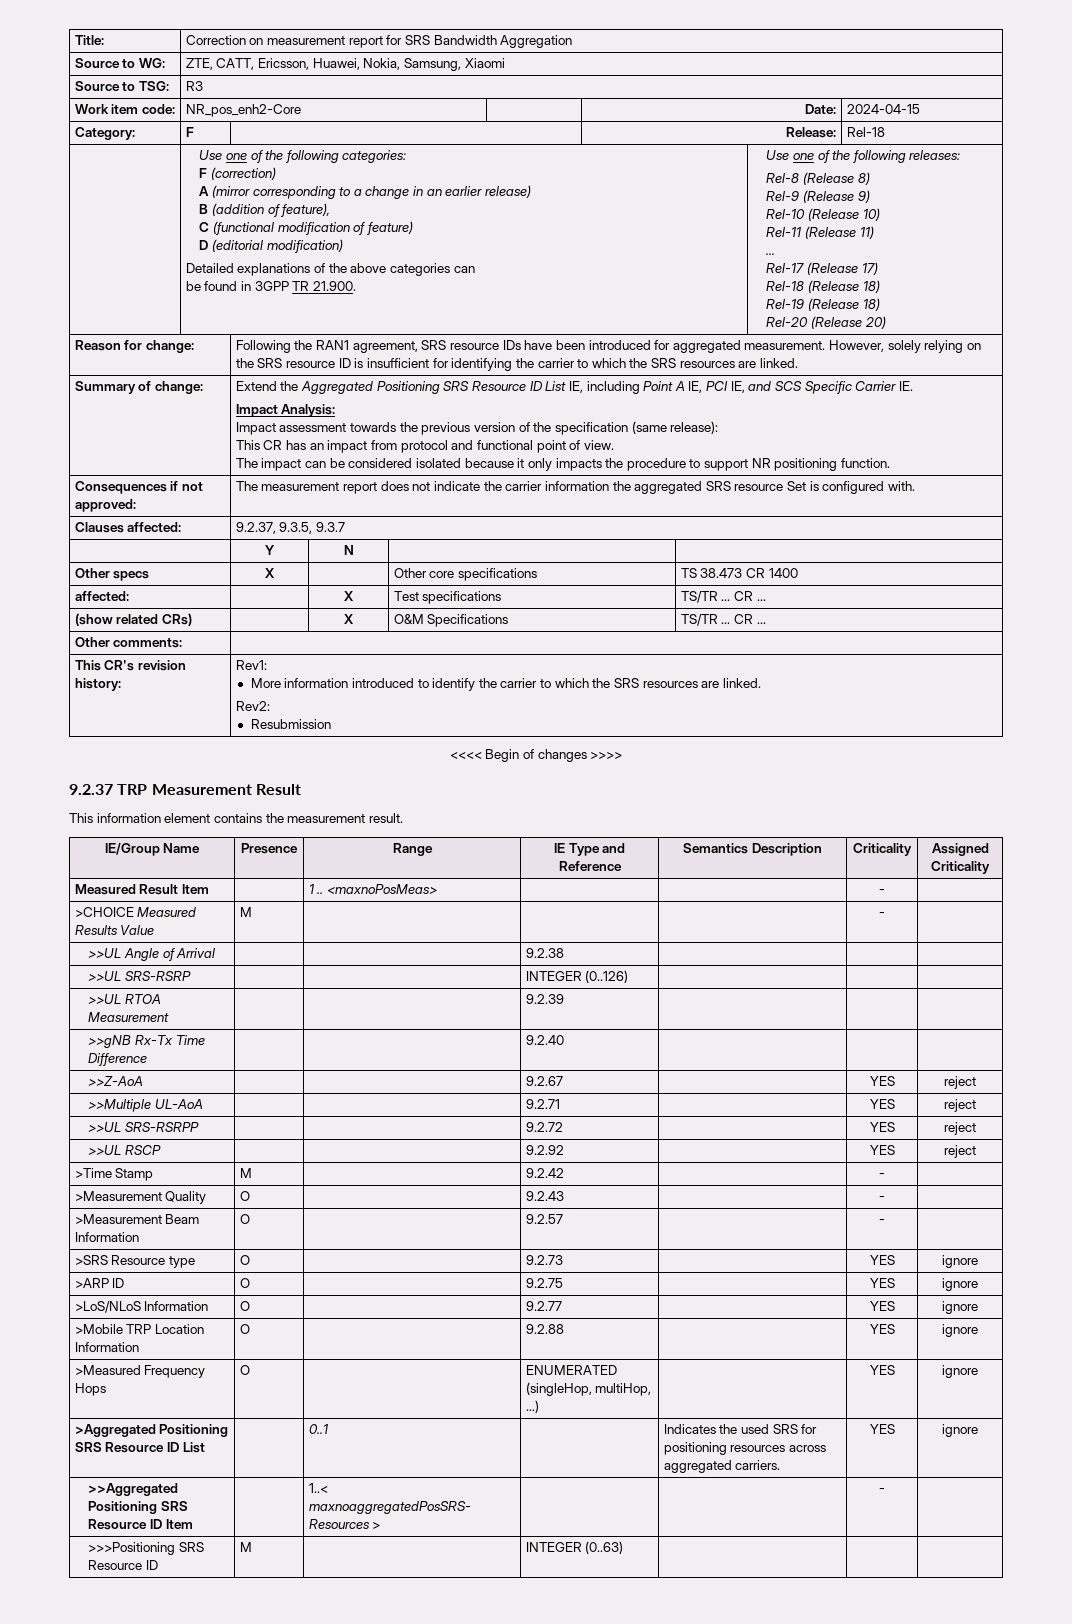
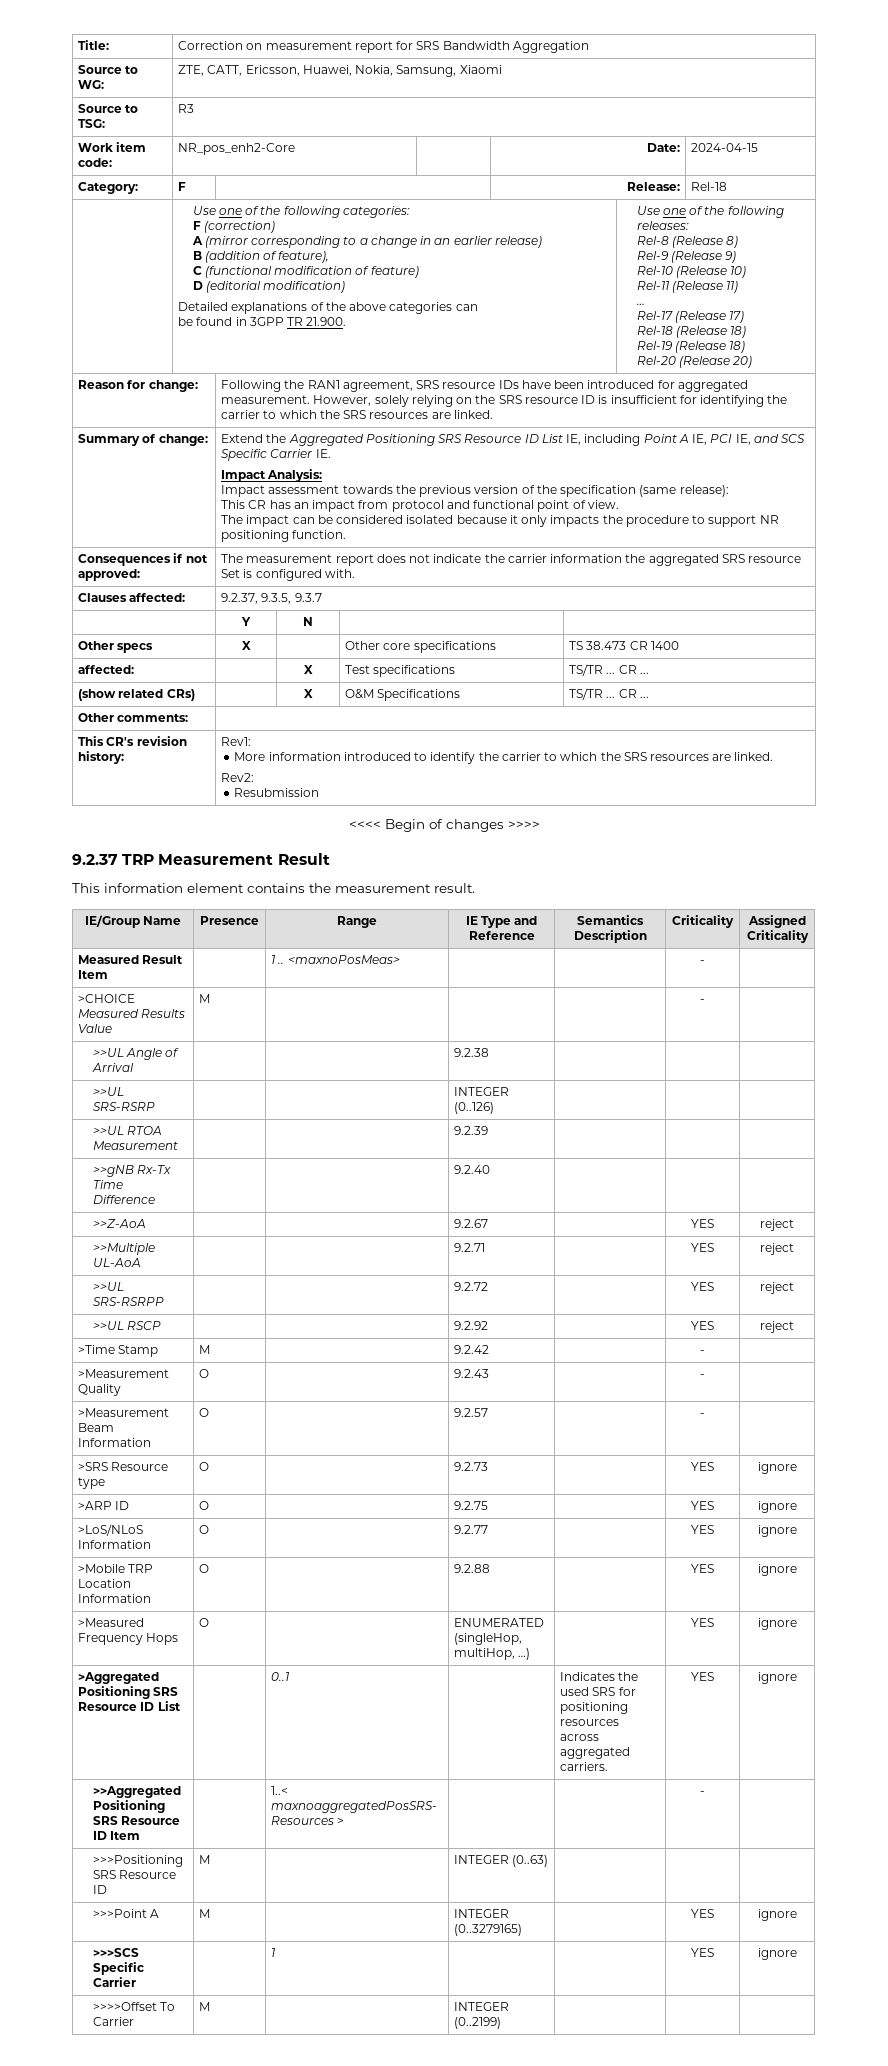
+ >>>Point A | M | | INTEGER (0..3279165) | | YES | ignore
+ >>>SCS Specific Carrier | | 1 | | | YES | ignore
+ >>>>Offset To Carrier | M | | INTEGER (0..2199) | | |

